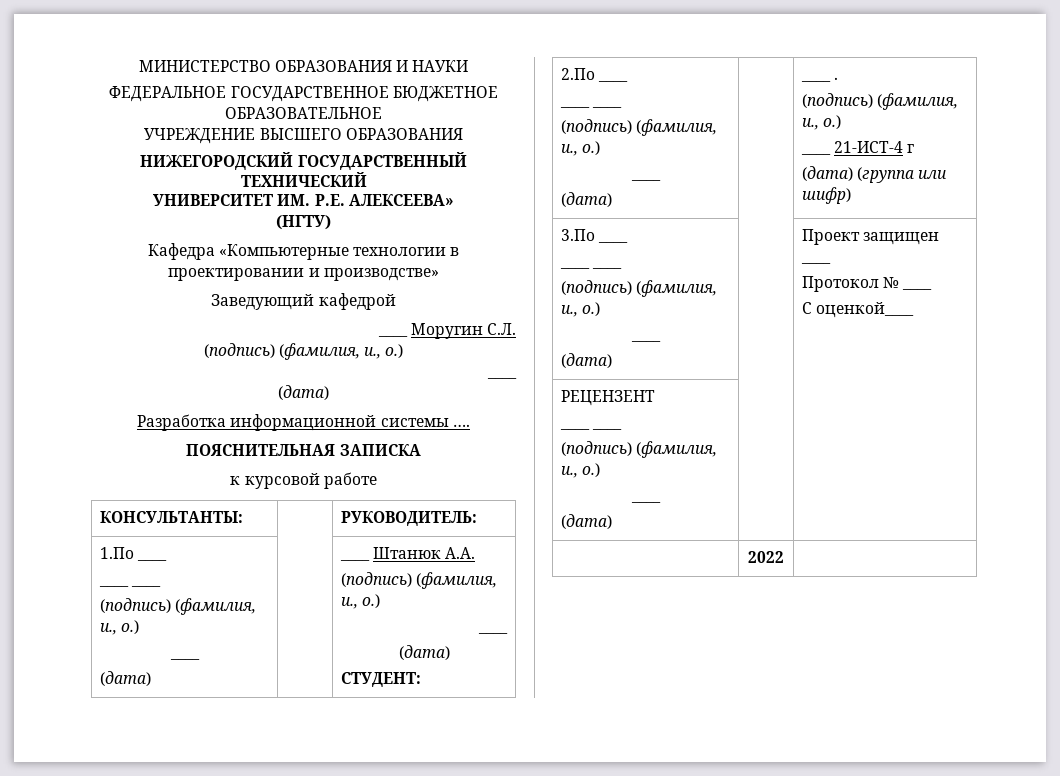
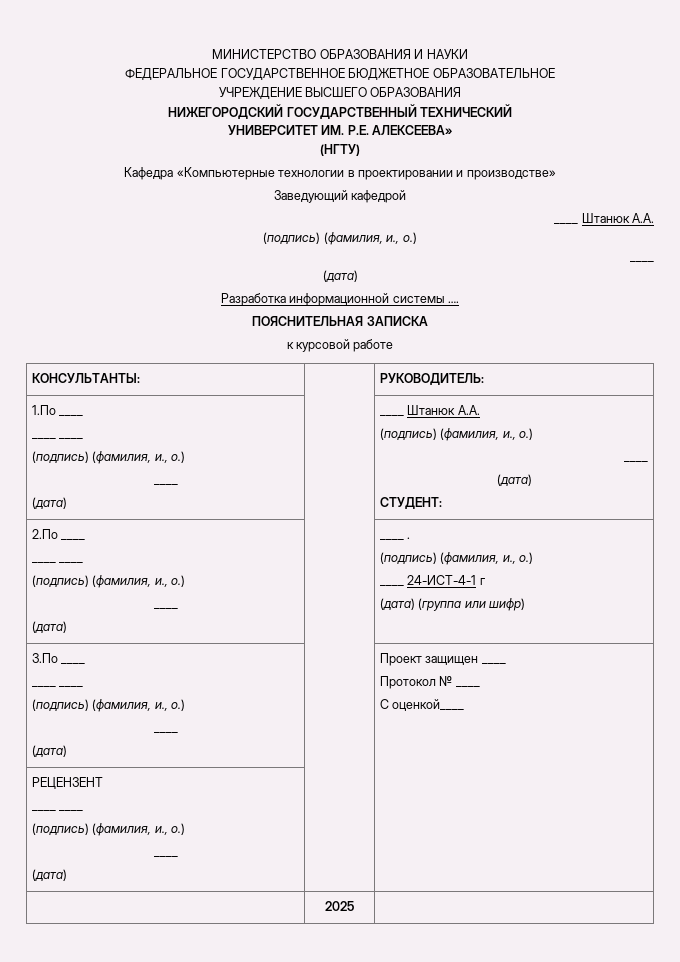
  Заведующий кафедрой
- ____ Моругин С.Л.
+ ____ Штанюк А.А.
  2.По ____
  ____ ____
  (подпись) (фамилия, и., о.)
  ____
  (дата) | | ____ .
  (подпись) (фамилия, и., о.)
- ____ 21-ИСТ-4 г
+ ____ 24-ИСТ-4-1 г
- | 2022 |
+ | 2025 |

